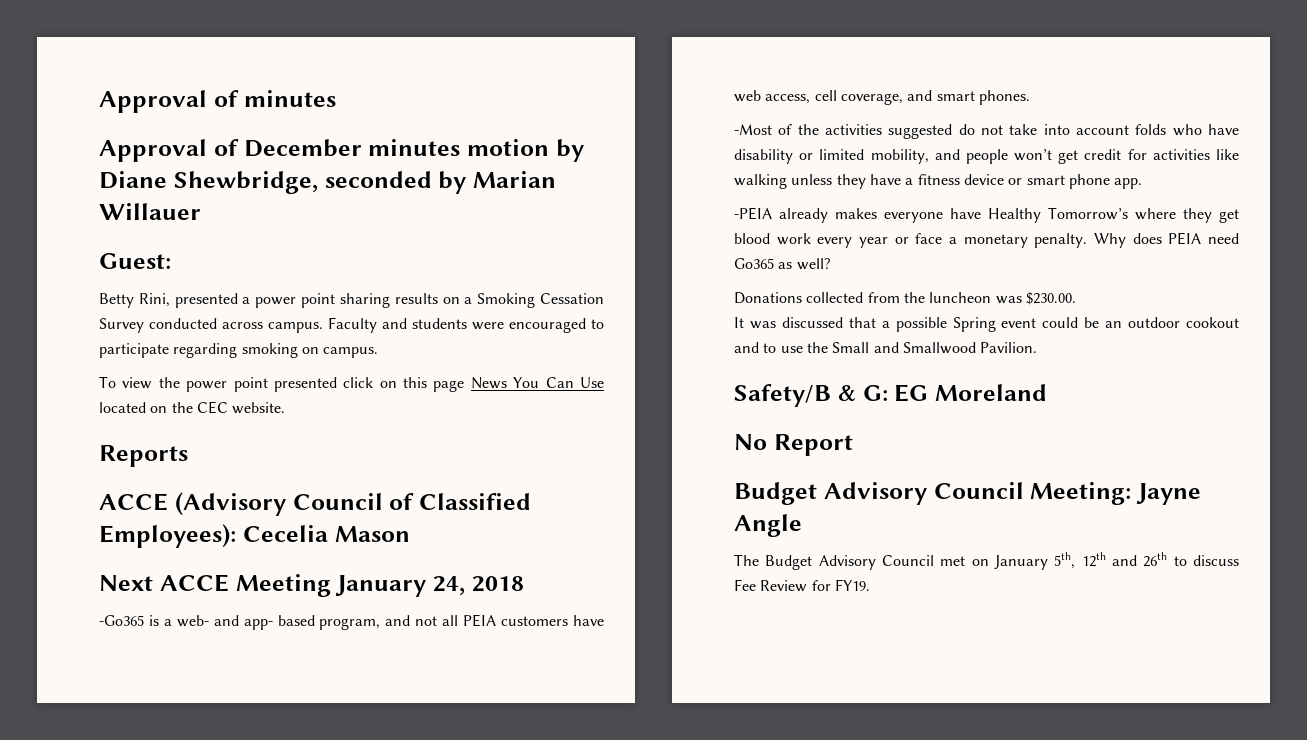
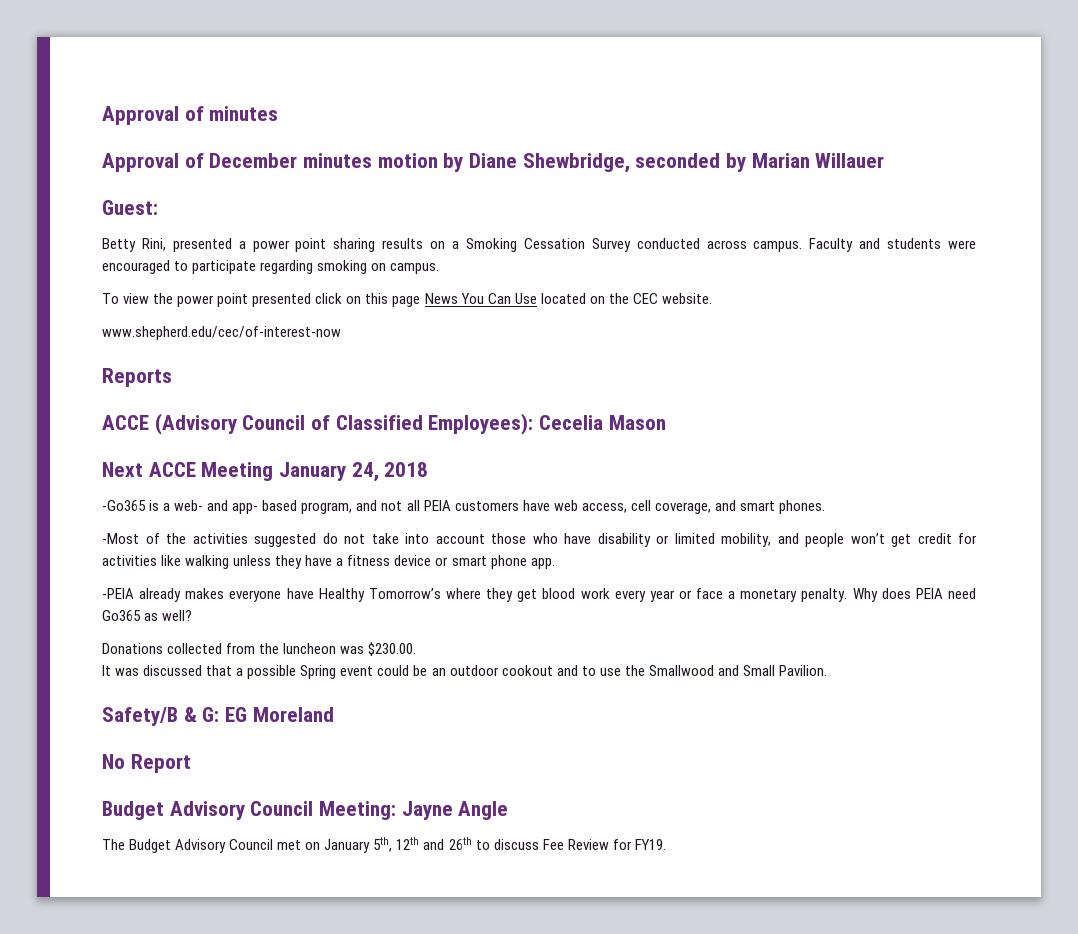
+ www.shepherd.edu/cec/of-interest-now
- -Most of the activities suggested do not take into account folds who have disability or limited mobility, and people won’t get credit for activities like walking unless they have a fitness device or smart phone app.
+ -Most of the activities suggested do not take into account those who have disability or limited mobility, and people won’t get credit for activities like walking unless they have a fitness device or smart phone app.
- It was discussed that a possible Spring event could be an outdoor cookout and to use the Small and Smallwood Pavilion.
+ It was discussed that a possible Spring event could be an outdoor cookout and to use the Smallwood and Small Pavilion.

